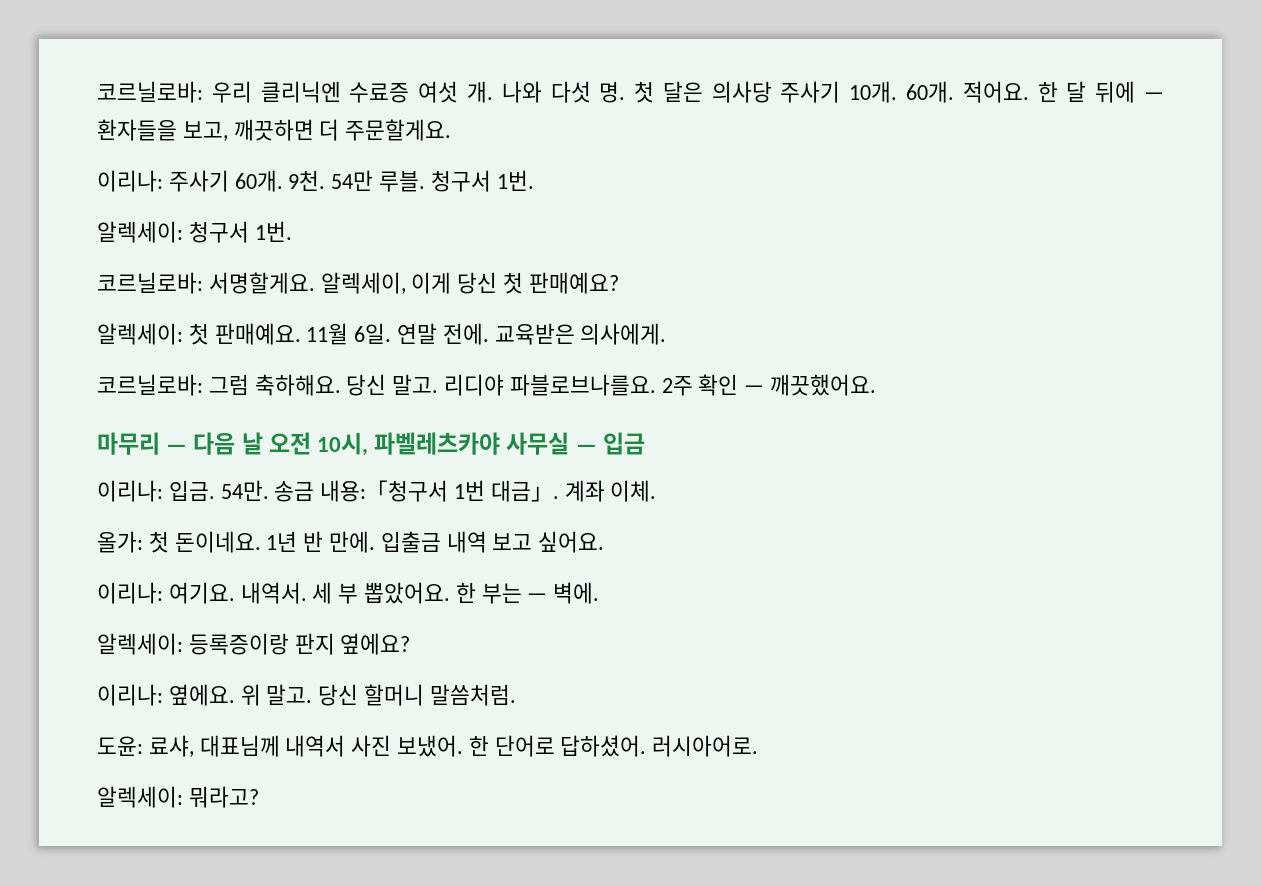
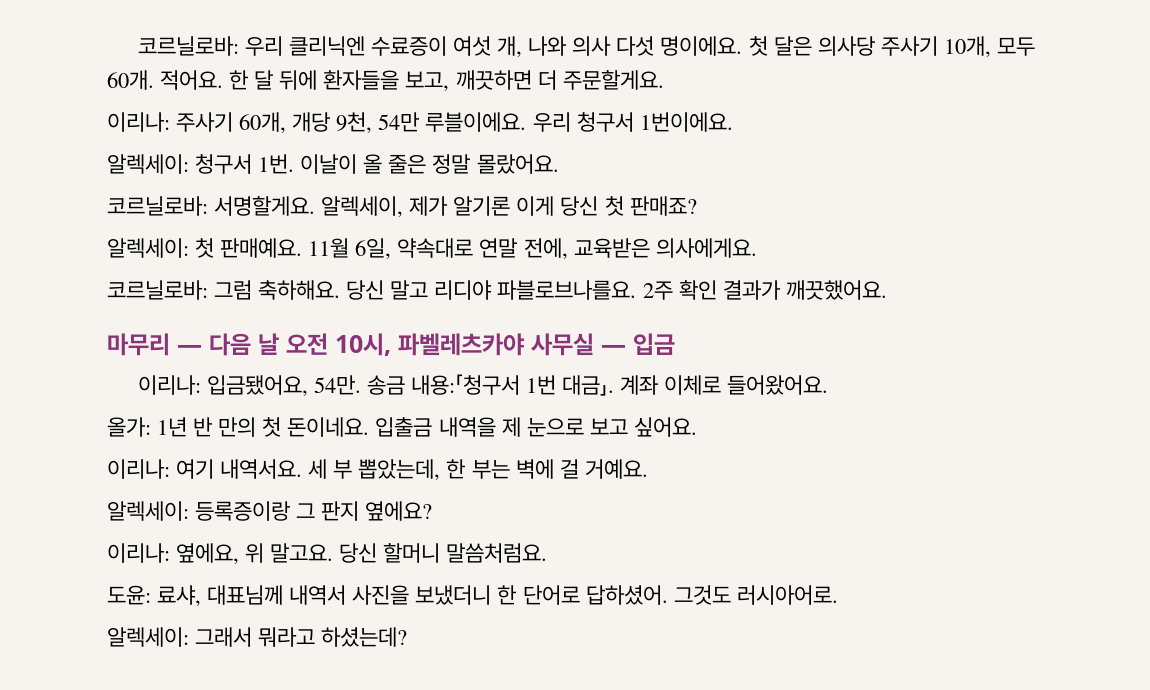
- 코르닐로바: 우리 클리닉엔 수료증 여섯 개. 나와 다섯 명.
+ 코르닐로바: 우리 클리닉엔 수료증이 여섯 개, 나와 의사 다섯 명이에요.
- 첫 달은 의사당 주사기 10개. 60개.
+ 첫 달은 의사당 주사기 10개, 모두 60개.
- 한 달 뒤에 — 환자들을 보고, 깨끗하면 더 주문할게요.
+ 한 달 뒤에 환자들을 보고, 깨끗하면 더 주문할게요.
- 이리나: 주사기 60개. 9천. 54만 루블. 청구서 1번.
- 알렉세이: 청구서 1번.
+ 이리나: 주사기 60개, 개당 9천, 54만 루블이에요. 우리 청구서 1번이에요.
+ 알렉세이: 청구서 1번. 이날이 올 줄은 정말 몰랐어요.
- 알렉세이, 이게 당신 첫 판매예요?
+ 알렉세이, 제가 알기론 이게 당신 첫 판매죠?
- 11월 6일. 연말 전에. 교육받은 의사에게.
+ 11월 6일, 약속대로 연말 전에, 교육받은 의사에게요.
- 당신 말고. 리디야 파블로브나를요.
+ 당신 말고 리디야 파블로브나를요.
- 2주 확인 — 깨끗했어요.
+ 2주 확인 결과가 깨끗했어요.
- 이리나: 입금. 54만.
+ 이리나: 입금됐어요, 54만.
- 계좌 이체.
+ 계좌 이체로 들어왔어요.
- 올가: 첫 돈이네요. 1년 반 만에. 입출금 내역 보고 싶어요.
+ 올가: 1년 반 만의 첫 돈이네요. 입출금 내역을 제 눈으로 보고 싶어요.
- 이리나: 여기요. 내역서.
+ 이리나: 여기 내역서요.
- 세 부 뽑았어요. 한 부는 — 벽에.
+ 세 부 뽑았는데, 한 부는 벽에 걸 거예요.
- 알렉세이: 등록증이랑 판지 옆에요?
+ 알렉세이: 등록증이랑 그 판지 옆에요?
- 이리나: 옆에요. 위 말고.
+ 이리나: 옆에요, 위 말고요.
- 당신 할머니 말씀처럼.
+ 당신 할머니 말씀처럼요.
- 도윤: 료샤, 대표님께 내역서 사진 보냈어. 한 단어로 답하셨어.
+ 도윤: 료샤, 대표님께 내역서 사진을 보냈더니 한 단어로 답하셨어.
- 러시아어로.
+ 그것도 러시아어로.
- 알렉세이: 뭐라고?
+ 알렉세이: 그래서 뭐라고 하셨는데?

